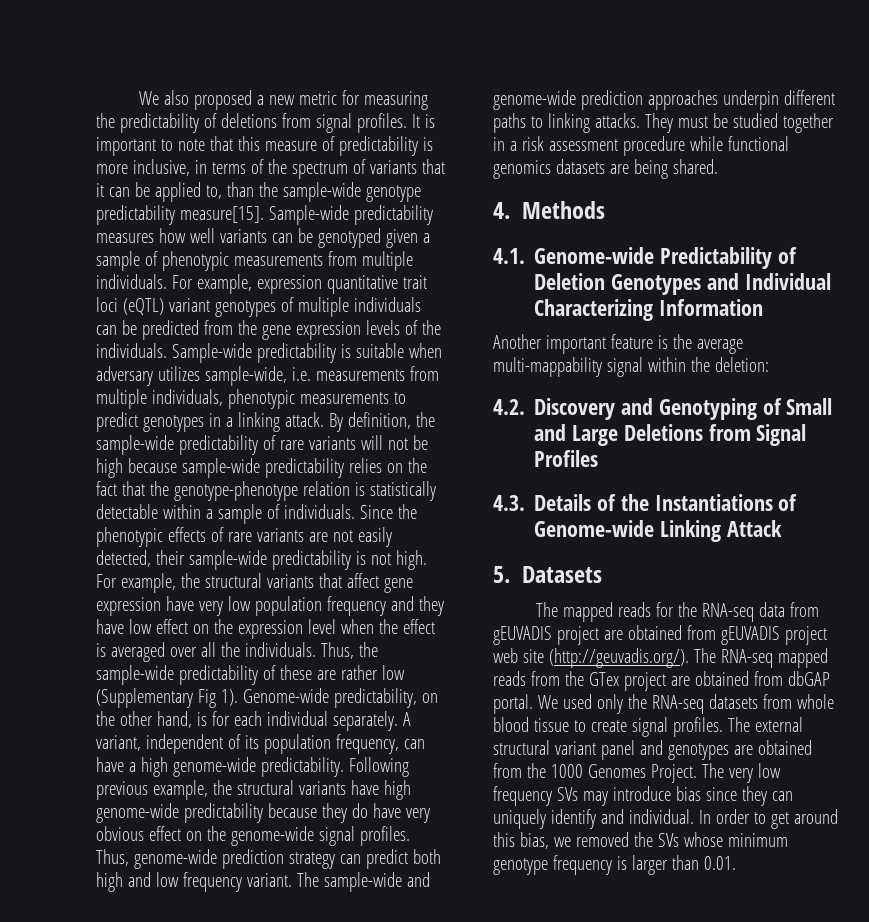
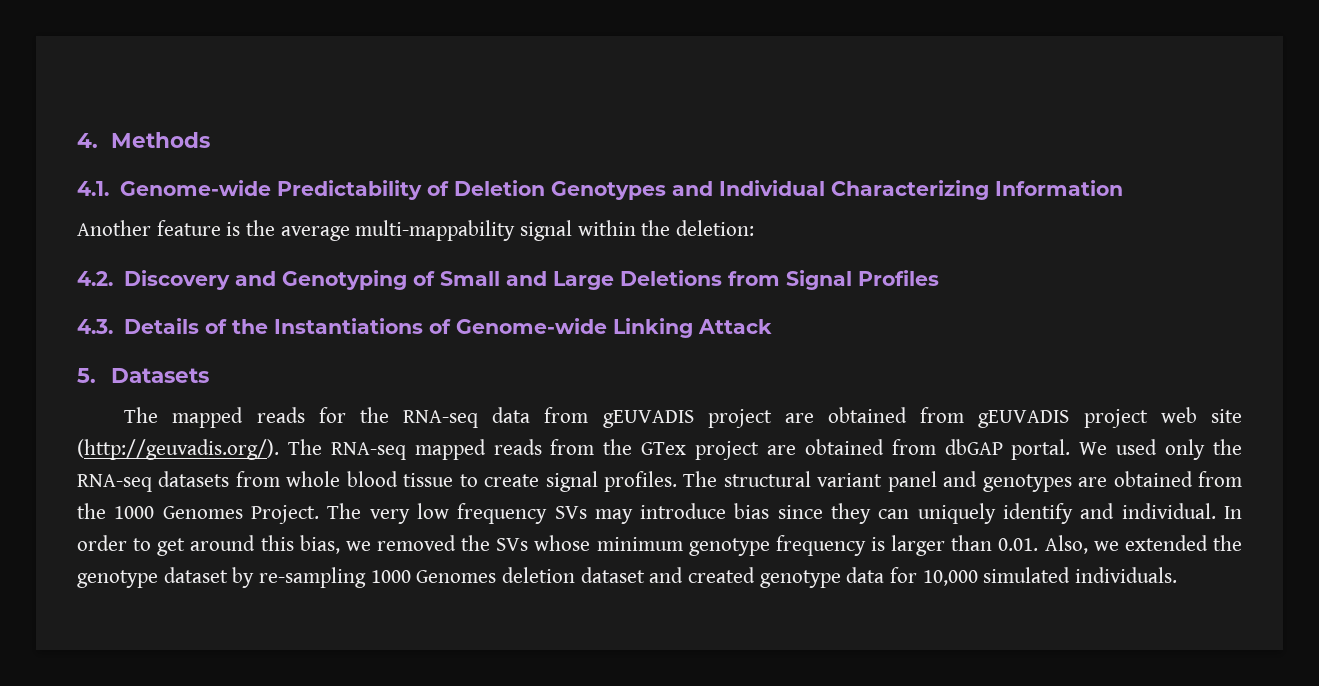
- We also proposed a new metric for measuring the predictability of deletions from signal profiles. It is important to note that this measure of predictability is more inclusive, in terms of the spectrum of variants that it can be applied to, than the sample-wide genotype predictability measure[15]. Sample-wide predictability measures how well variants can be genotyped given a sample of phenotypic measurements from multiple individuals. For example, expression quantitative trait loci (eQTL) variant genotypes of multiple individuals can be predicted from the gene expression levels of the individuals. Sample-wide predictability is suitable when adversary utilizes sample-wide, i.e. measurements from multiple individuals, phenotypic measurements to predict genotypes in a linking attack. By definition, the sample-wide predictability of rare variants will not be high because sample-wide predictability relies on the fact that the genotype-phenotype relation is statistically detectable within a sample of individuals. Since the phenotypic effects of rare variants are not easily detected, their sample-wide predictability is not high. For example, the structural variants that affect gene expression have very low population frequency and they have low effect on the expression level when the effect is averaged over all the individuals. Thus, the sample-wide predictability of these are rather low (Supplementary Fig 1). Genome-wide predictability, on the other hand, is for each individual separately. A variant, independent of its population frequency, can have a high genome-wide predictability. Following previous example, the structural variants have high genome-wide predictability because they do have very obvious effect on the genome-wide signal profiles. Thus, genome-wide prediction strategy can predict both high and low frequency variant. The sample-wide and genome-wide prediction approaches underpin different paths to linking attacks. They must be studied together in a risk assessment procedure while functional genomics datasets are being shared.
- Another important feature is the average multi-mappability signal within the deletion:
+ Another feature is the average multi-mappability signal within the deletion:
- The external structural variant panel and genotypes are obtained from the 1000 Genomes Project.
+ The structural variant panel and genotypes are obtained from the 1000 Genomes Project.
- In order to get around this bias, we removed the SVs whose minimum genotype frequency is larger than 0.01.
+ In order to get around this bias, we removed the SVs whose minimum genotype frequency is larger than 0.01. Also, we extended the genotype dataset by re-sampling 1000 Genomes deletion dataset and created genotype data for 10,000 simulated individuals.

